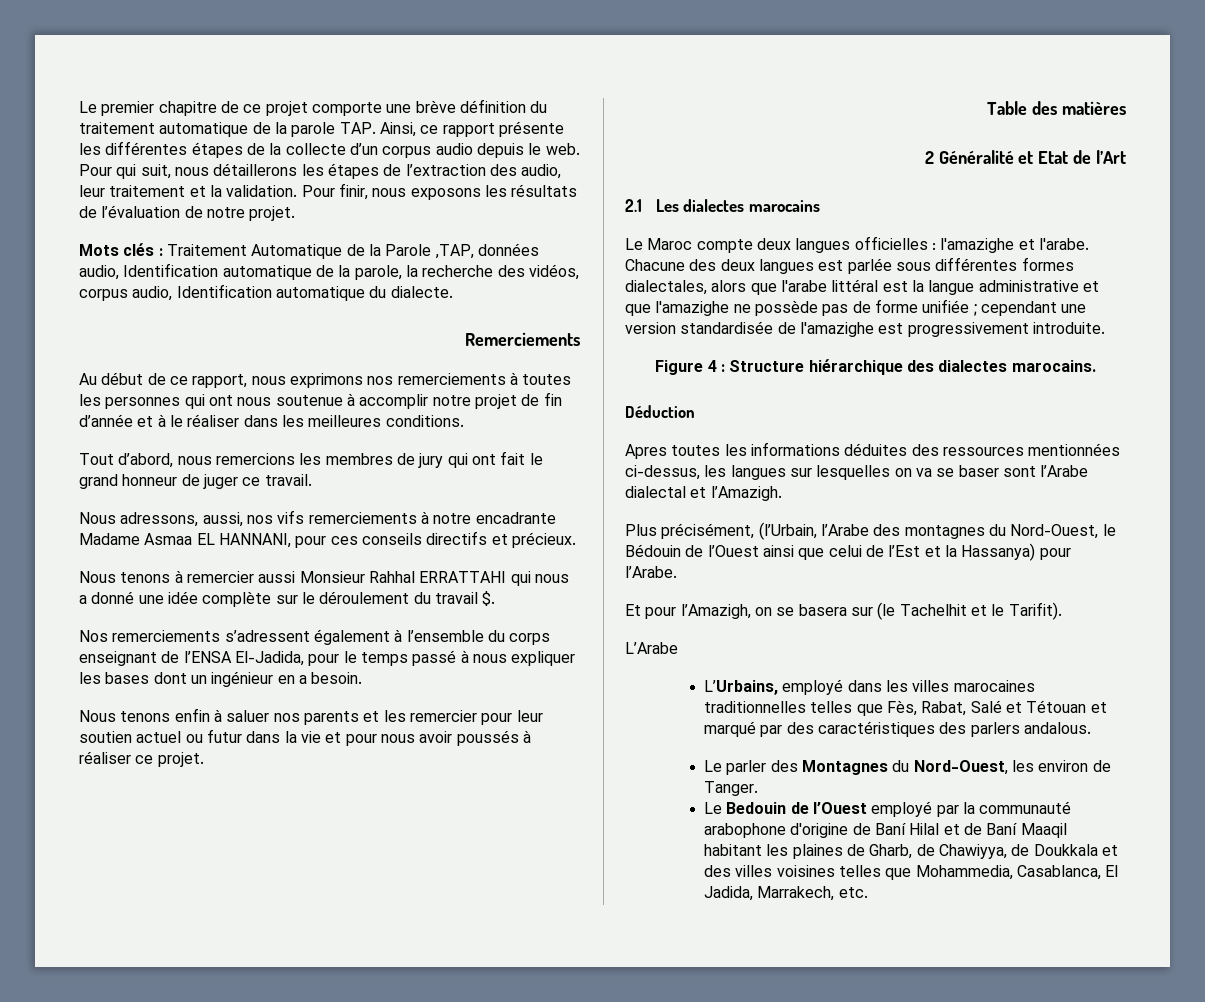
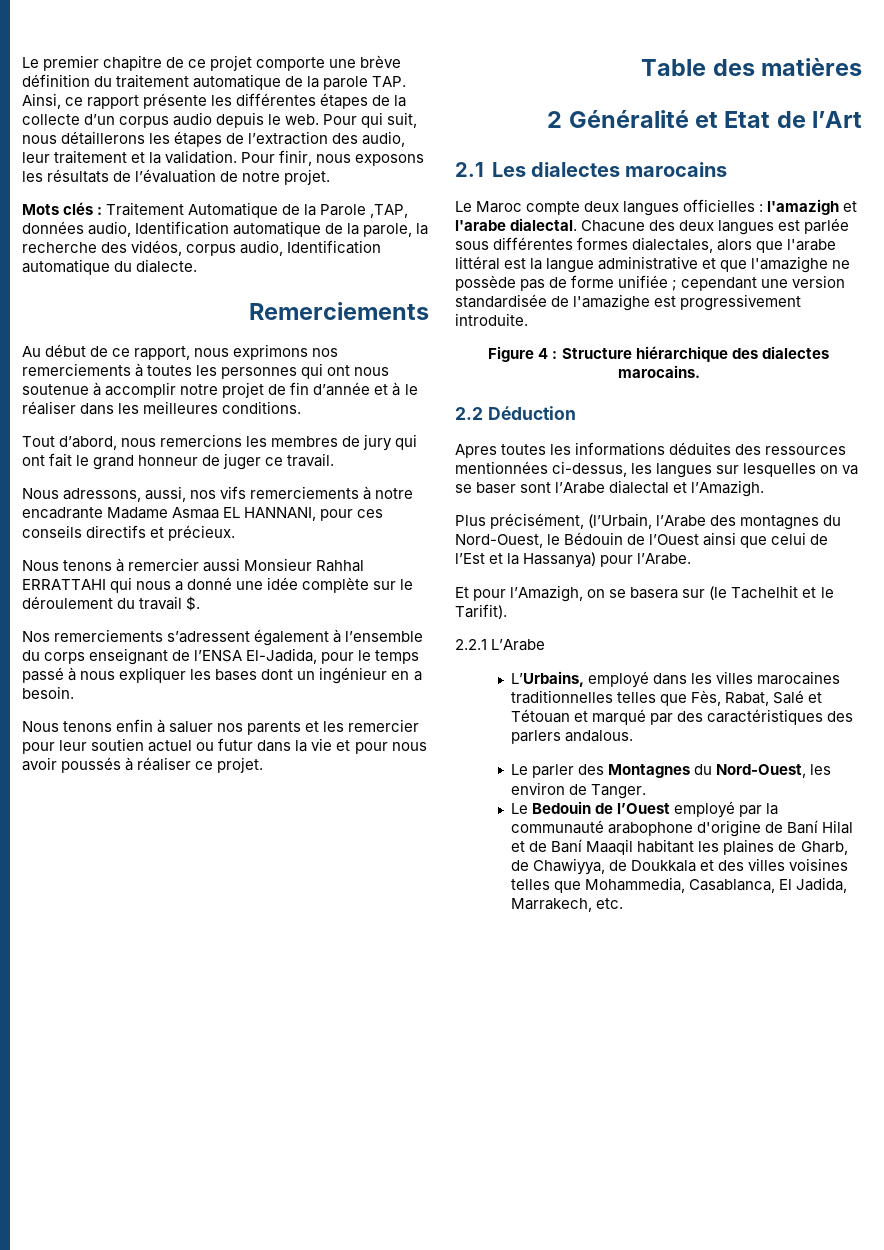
- Le Maroc compte deux langues officielles : l'amazighe et l'arabe.
+ Le Maroc compte deux langues officielles : l'amazigh et l'arabe dialectal.
- Déduction
+ 2.2 Déduction
- L’Arabe
+ 2.2.1 L’Arabe

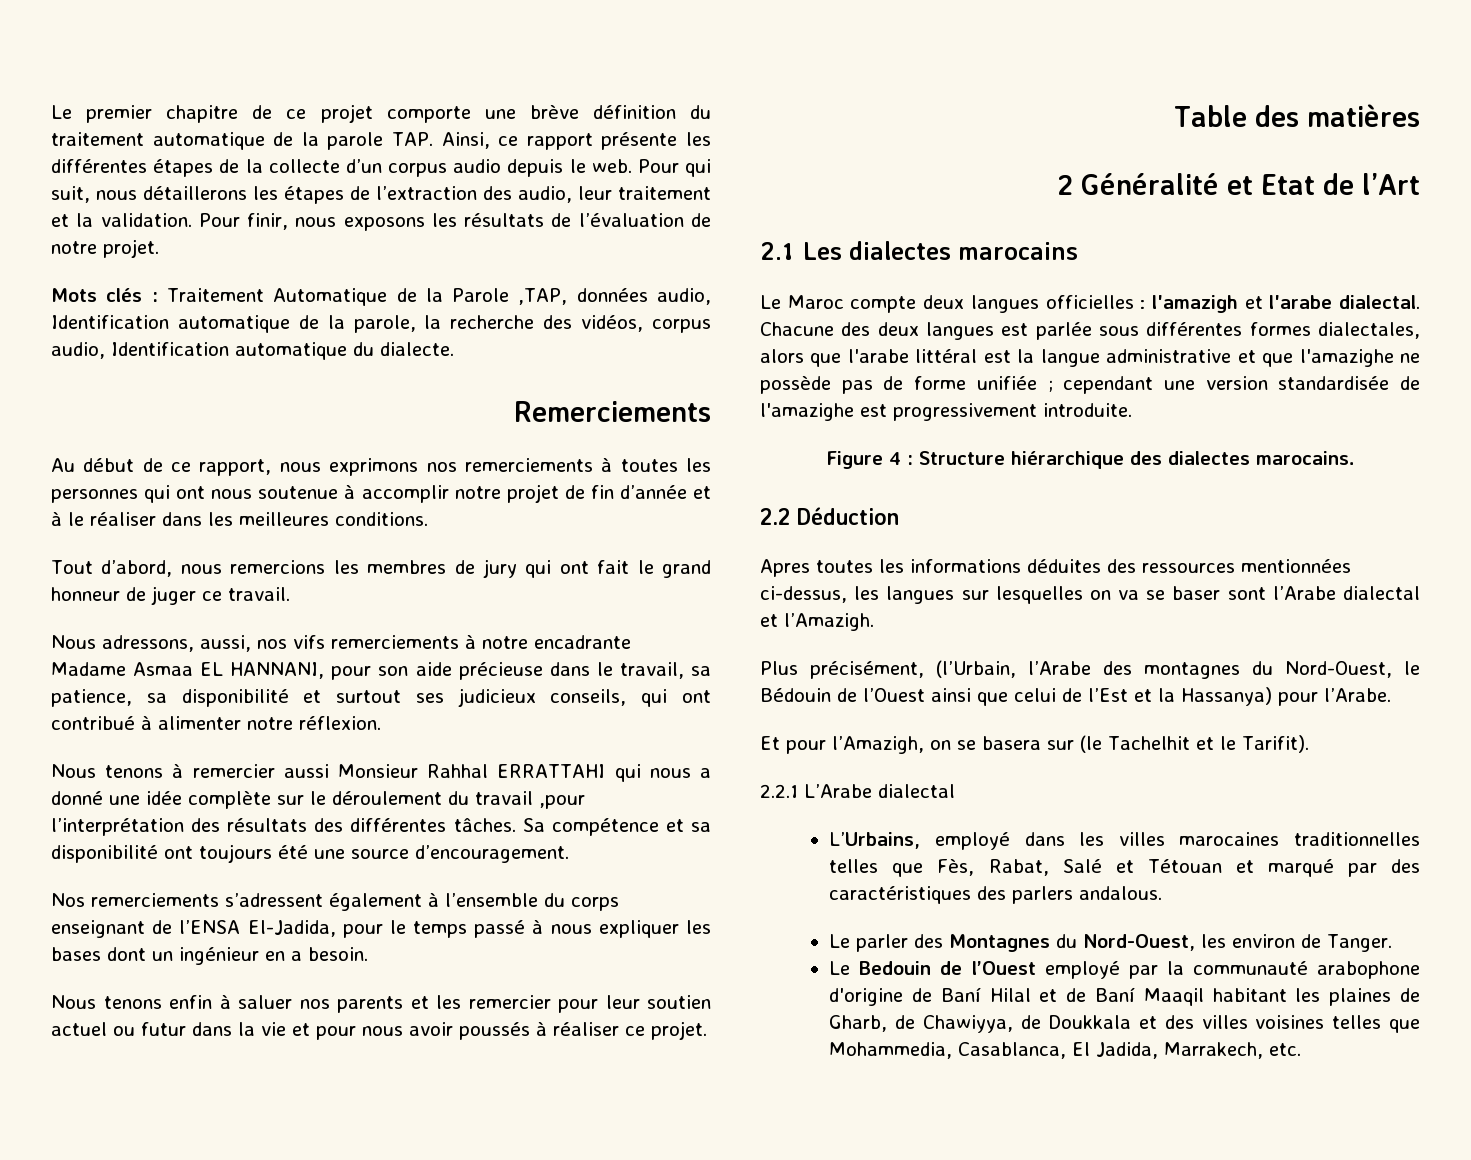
- Nous adressons, aussi, nos vifs remerciements à notre encadrante Madame Asmaa EL HANNANI, pour ces conseils directifs et précieux.
+ Nous adressons, aussi, nos vifs remerciements à notre encadrante Madame Asmaa EL HANNANI, pour son aide précieuse dans le travail, sa patience, sa disponibilité et surtout ses judicieux conseils, qui ont contribué à alimenter notre réflexion.
- Nous tenons à remercier aussi Monsieur Rahhal ERRATTAHI qui nous a donné une idée complète sur le déroulement du travail $.
+ Nous tenons à remercier aussi Monsieur Rahhal ERRATTAHI qui nous a donné une idée complète sur le déroulement du travail ,pour l’interprétation des résultats des différentes tâches. Sa compétence et sa disponibilité ont toujours été une source d’encouragement.
- 2.2.1 L’Arabe
+ 2.2.1 L’Arabe dialectal

